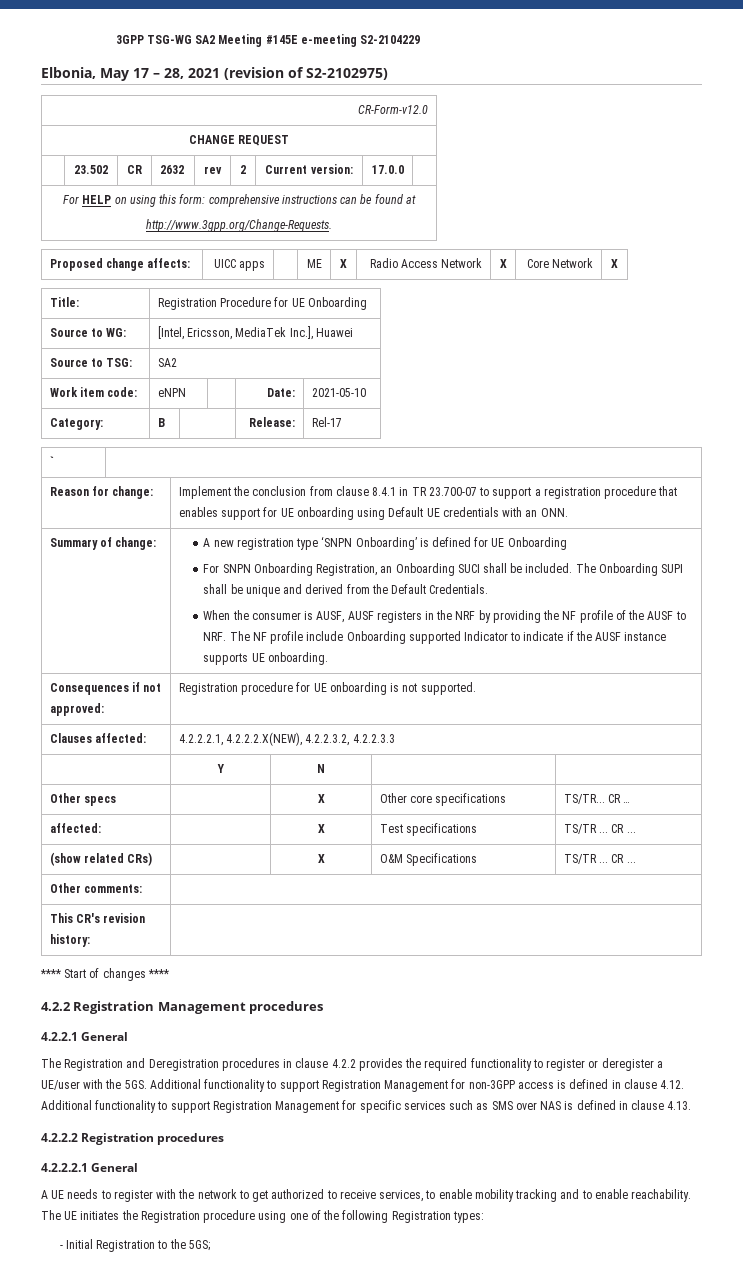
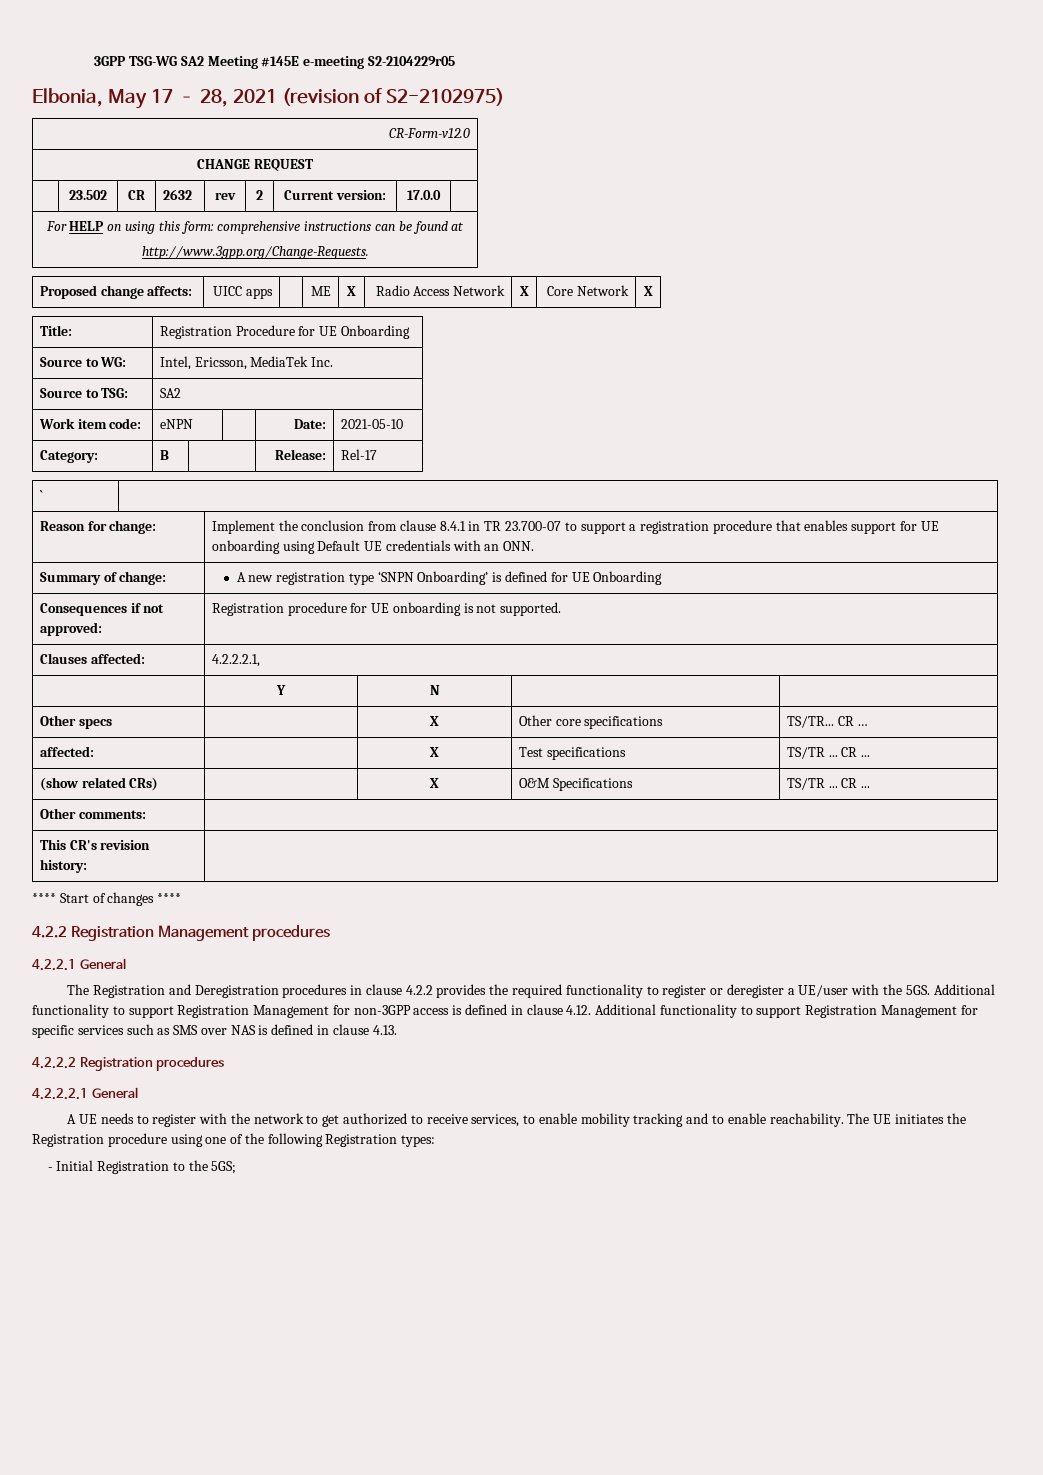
- 3GPP TSG-WG SA2 Meeting #145E e-meeting S2-2104229
+ 3GPP TSG-WG SA2 Meeting #145E e-meeting S2-2104229r05
- Source to WG: | [Intel, Ericsson, MediaTek Inc.], Huawei
+ Source to WG: | Intel, Ericsson, MediaTek Inc.
- For SNPN Onboarding Registration, an Onboarding SUCI shall be included. The Onboarding SUPI shall be unique and derived from the Default Credentials.
- When the consumer is AUSF, AUSF registers in the NRF by providing the NF profile of the AUSF to NRF. The NF profile include Onboarding supported Indicator to indicate if the AUSF instance supports UE onboarding.
- Clauses affected: | 4.2.2.2.1, 4.2.2.2.X(NEW), 4.2.2.3.2, 4.2.2.3.3
+ Clauses affected: | 4.2.2.2.1,

